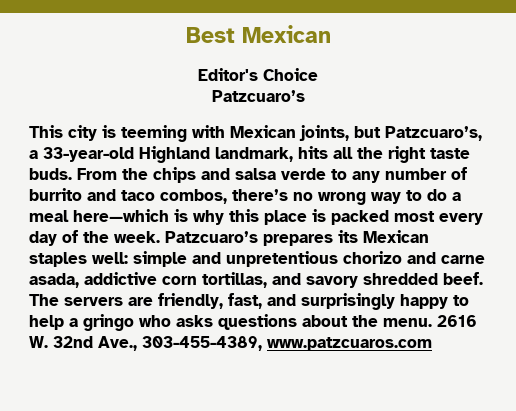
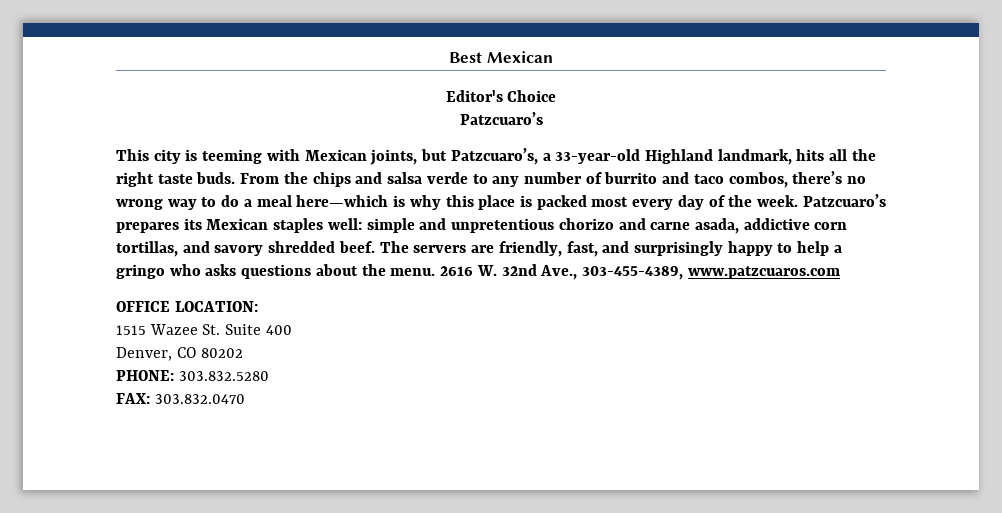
+ OFFICE LOCATION:
+ 1515 Wazee St. Suite 400
+ Denver, CO 80202
+ PHONE: 303.832.5280
+ FAX: 303.832.0470

